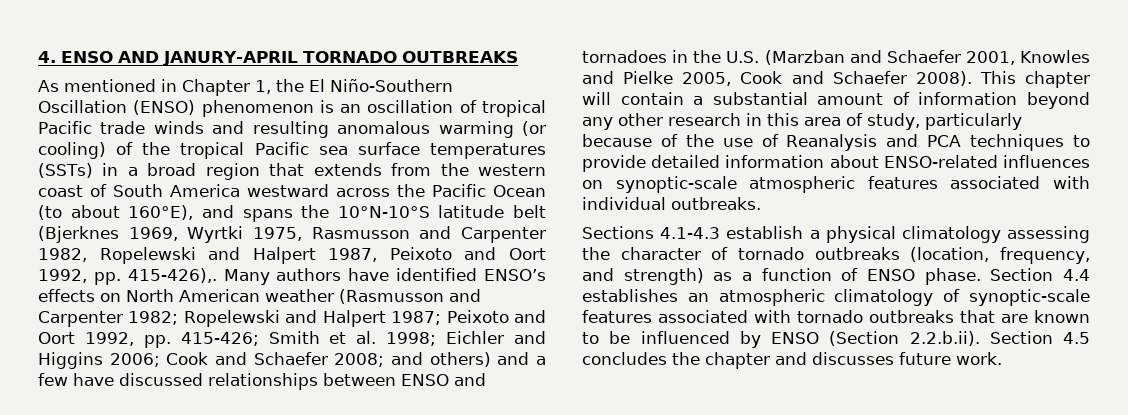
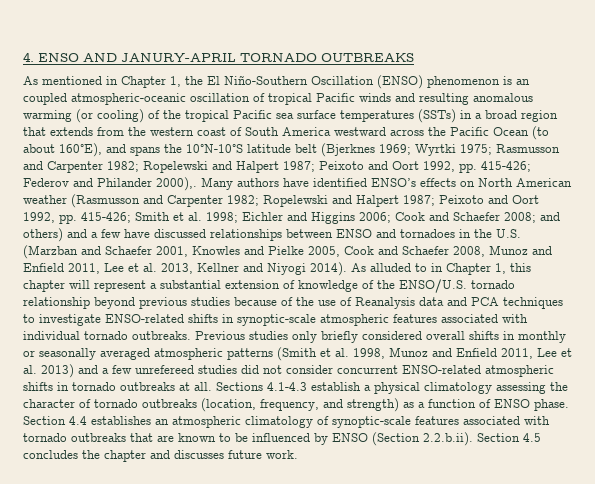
- As mentioned in Chapter 1, the El Niño-Southern Oscillation (ENSO) phenomenon is an oscillation of tropical Pacific trade winds and resulting anomalous warming (or cooling) of the tropical Pacific sea surface temperatures (SSTs) in a broad region that extends from the western coast of South America westward across the Pacific Ocean (to about 160°E), and spans the 10°N-10°S latitude belt (Bjerknes 1969, Wyrtki 1975, Rasmusson and Carpenter 1982, Ropelewski and Halpert 1987, Peixoto and Oort 1992, pp. 415-426),.
+ As mentioned in Chapter 1, the El Niño-Southern Oscillation (ENSO) phenomenon is an coupled atmospheric-oceanic oscillation of tropical Pacific winds and resulting anomalous warming (or cooling) of the tropical Pacific sea surface temperatures (SSTs) in a broad region that extends from the western coast of South America westward across the Pacific Ocean (to about 160°E), and spans the 10°N-10°S latitude belt (Bjerknes 1969; Wyrtki 1975; Rasmusson and Carpenter 1982; Ropelewski and Halpert 1987; Peixoto and Oort 1992, pp. 415-426; Federov and Philander 2000),.
- and others) and a few have discussed relationships between ENSO and tornadoes in the U.S. (Marzban and Schaefer 2001, Knowles and Pielke 2005, Cook and Schaefer 2008). This chapter will contain a substantial amount of information beyond any other research in this area of study, particularly because of the use of Reanalysis and PCA techniques to provide detailed information about ENSO-related influences on synoptic-scale atmospheric features associated with individual outbreaks.
- Sections 4.1-4.3 establish a physical climatology assessing the character of tornado outbreaks (location, frequency, and strength) as a function of ENSO phase.
+ and others) and a few have discussed relationships between ENSO and tornadoes in the U.S. (Marzban and Schaefer 2001, Knowles and Pielke 2005, Cook and Schaefer 2008, Munoz and Enfield 2011, Lee et al. 2013, Kellner and Niyogi 2014). As alluded to in Chapter 1, this chapter will represent a substantial extension of knowledge of the ENSO/U.S. tornado relationship beyond previous studies because of the use of Reanalysis data and PCA techniques to investigate ENSO-related shifts in synoptic-scale atmospheric features associated with individual tornado outbreaks. Previous studies only briefly considered overall shifts in monthly or seasonally averaged atmospheric patterns (Smith et al. 1998, Munoz and Enfield 2011, Lee et al. 2013) and a few unrefereed studies did not consider concurrent ENSO-related atmospheric shifts in tornado outbreaks at all. Sections 4.1-4.3 establish a physical climatology assessing the character of tornado outbreaks (location, frequency, and strength) as a function of ENSO phase.

